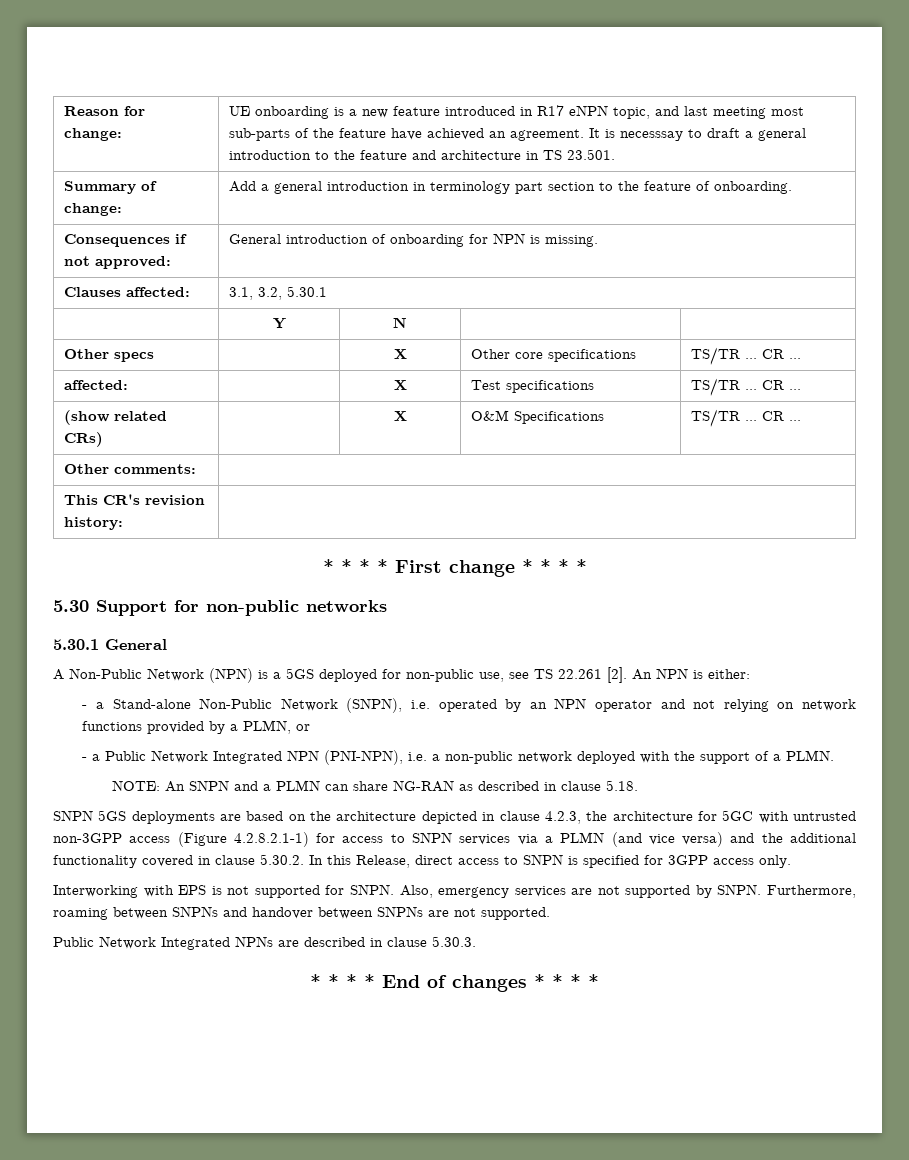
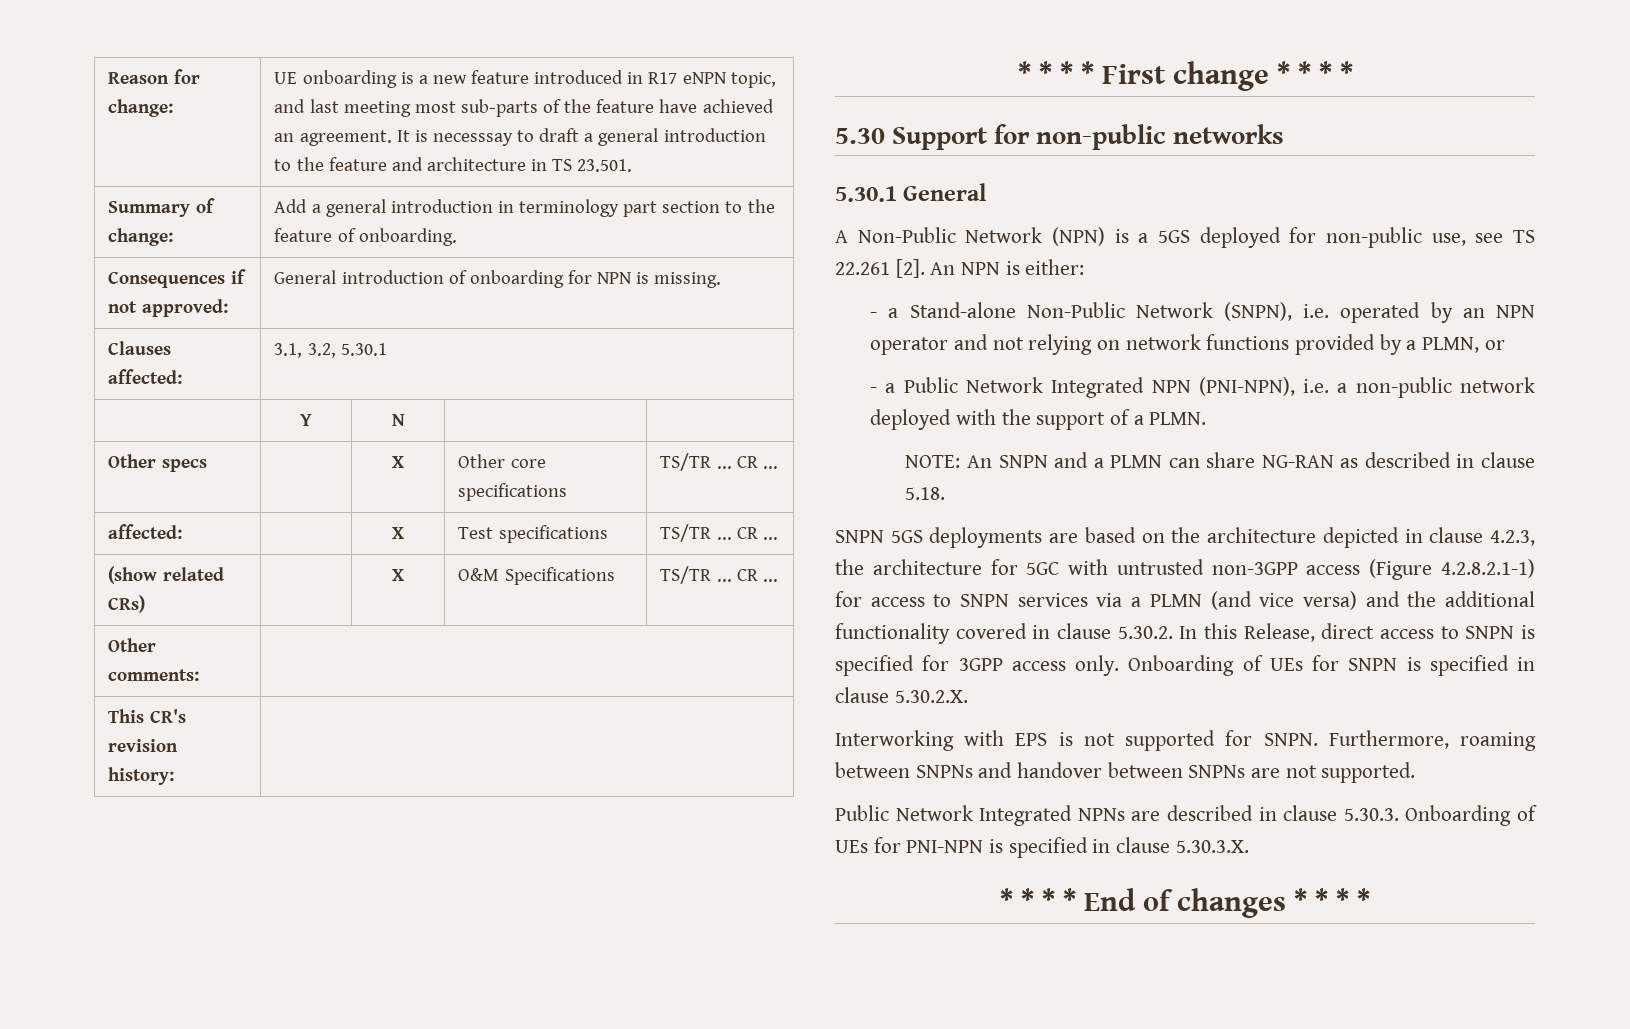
+ Onboarding of UEs for SNPN is specified in clause 5.30.2.X.
- Also, emergency services are not supported by SNPN.
- Public Network Integrated NPNs are described in clause 5.30.3.
+ Public Network Integrated NPNs are described in clause 5.30.3. Onboarding of UEs for PNI-NPN is specified in clause 5.30.3.X.

